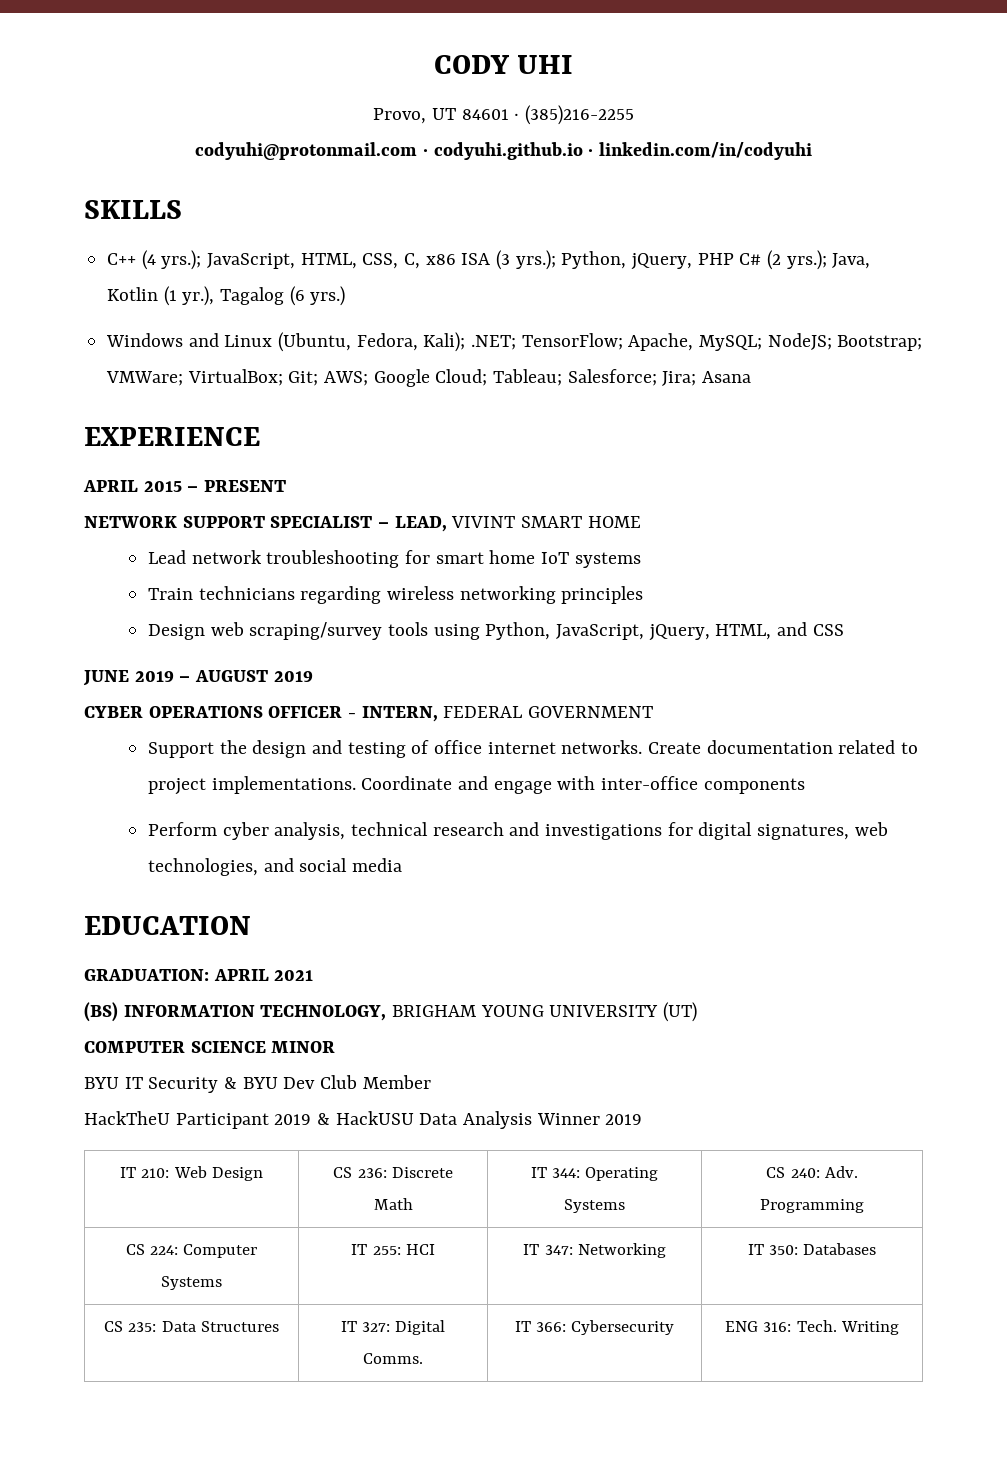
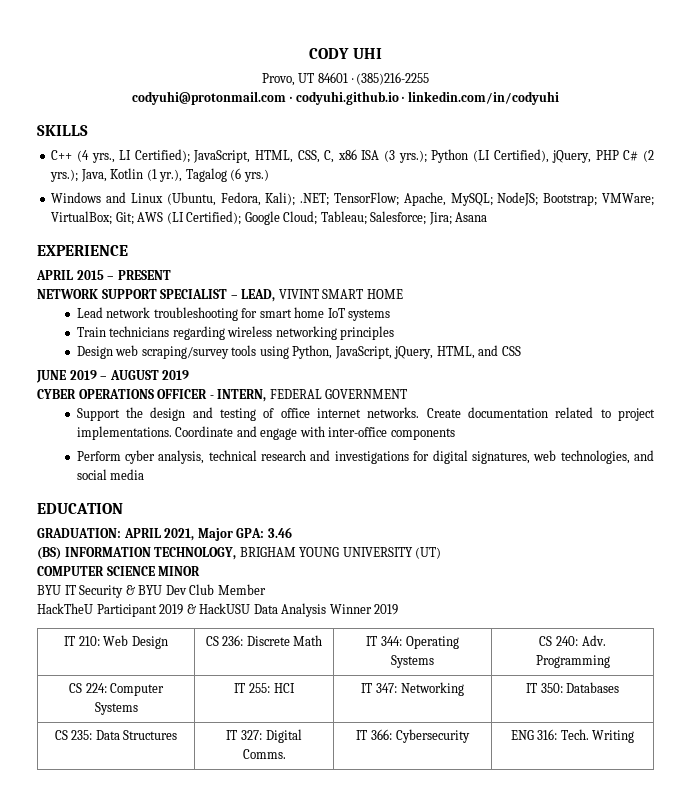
- C++ (4 yrs.); JavaScript, HTML, CSS, C, x86 ISA (3 yrs.); Python, jQuery, PHP C# (2 yrs.); Java, Kotlin (1 yr.), Tagalog (6 yrs.)
+ C++ (4 yrs., LI Certified); JavaScript, HTML, CSS, C, x86 ISA (3 yrs.); Python (LI Certified), jQuery, PHP C# (2 yrs.); Java, Kotlin (1 yr.), Tagalog (6 yrs.)
- Windows and Linux (Ubuntu, Fedora, Kali); .NET; TensorFlow; Apache, MySQL; NodeJS; Bootstrap; VMWare; VirtualBox; Git; AWS; Google Cloud; Tableau; Salesforce; Jira; Asana
+ Windows and Linux (Ubuntu, Fedora, Kali); .NET; TensorFlow; Apache, MySQL; NodeJS; Bootstrap; VMWare; VirtualBox; Git; AWS (LI Certified); Google Cloud; Tableau; Salesforce; Jira; Asana
- GRADUATION: APRIL 2021
+ GRADUATION: APRIL 2021, Major GPA: 3.46

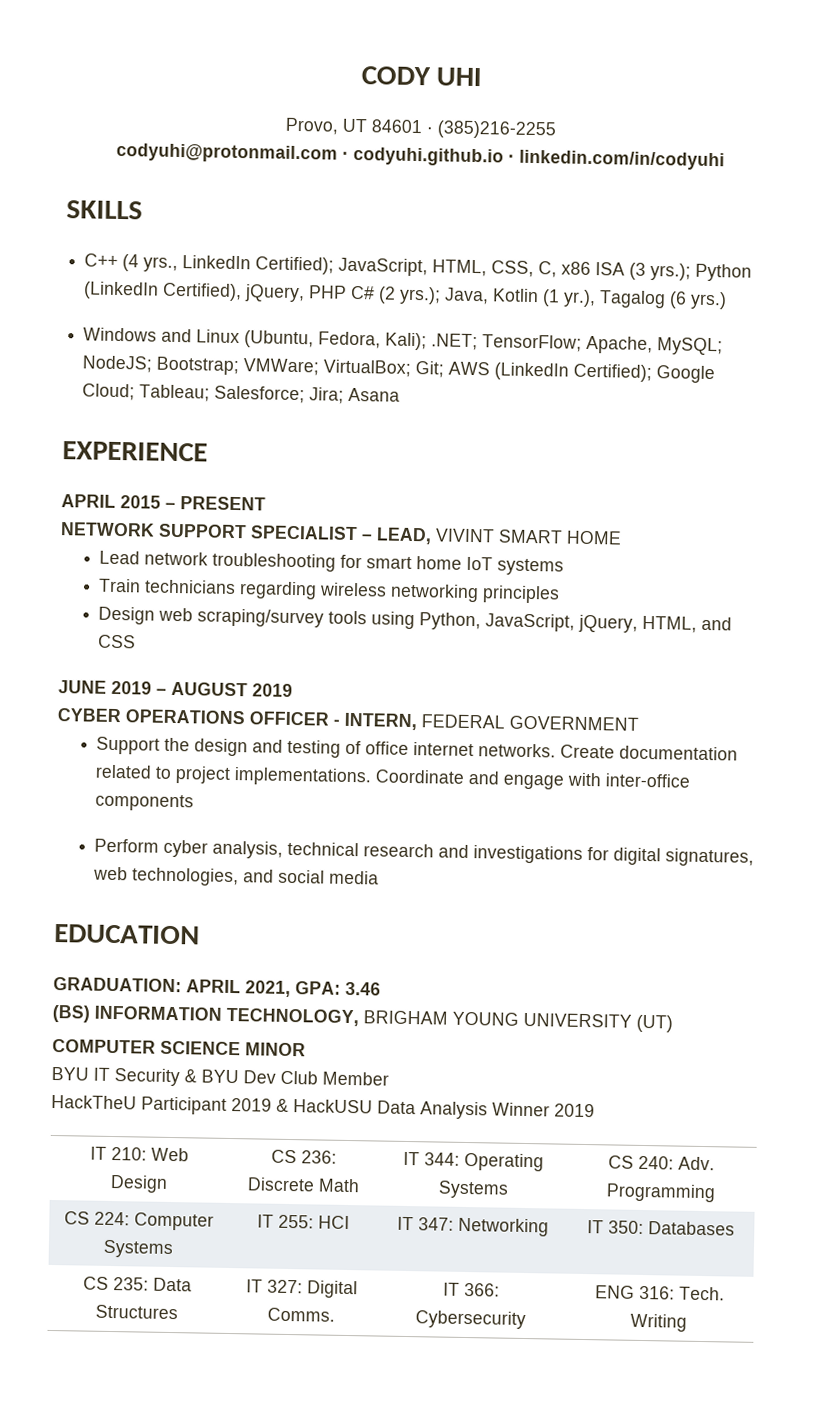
- C++ (4 yrs., LI Certified); JavaScript, HTML, CSS, C, x86 ISA (3 yrs.); Python (LI Certified), jQuery, PHP C# (2 yrs.); Java, Kotlin (1 yr.), Tagalog (6 yrs.)
+ C++ (4 yrs., LinkedIn Certified); JavaScript, HTML, CSS, C, x86 ISA (3 yrs.); Python (LinkedIn Certified), jQuery, PHP C# (2 yrs.); Java, Kotlin (1 yr.), Tagalog (6 yrs.)
- Windows and Linux (Ubuntu, Fedora, Kali); .NET; TensorFlow; Apache, MySQL; NodeJS; Bootstrap; VMWare; VirtualBox; Git; AWS (LI Certified); Google Cloud; Tableau; Salesforce; Jira; Asana
+ Windows and Linux (Ubuntu, Fedora, Kali); .NET; TensorFlow; Apache, MySQL; NodeJS; Bootstrap; VMWare; VirtualBox; Git; AWS (LinkedIn Certified); Google Cloud; Tableau; Salesforce; Jira; Asana
- GRADUATION: APRIL 2021, Major GPA: 3.46
+ GRADUATION: APRIL 2021, GPA: 3.46

